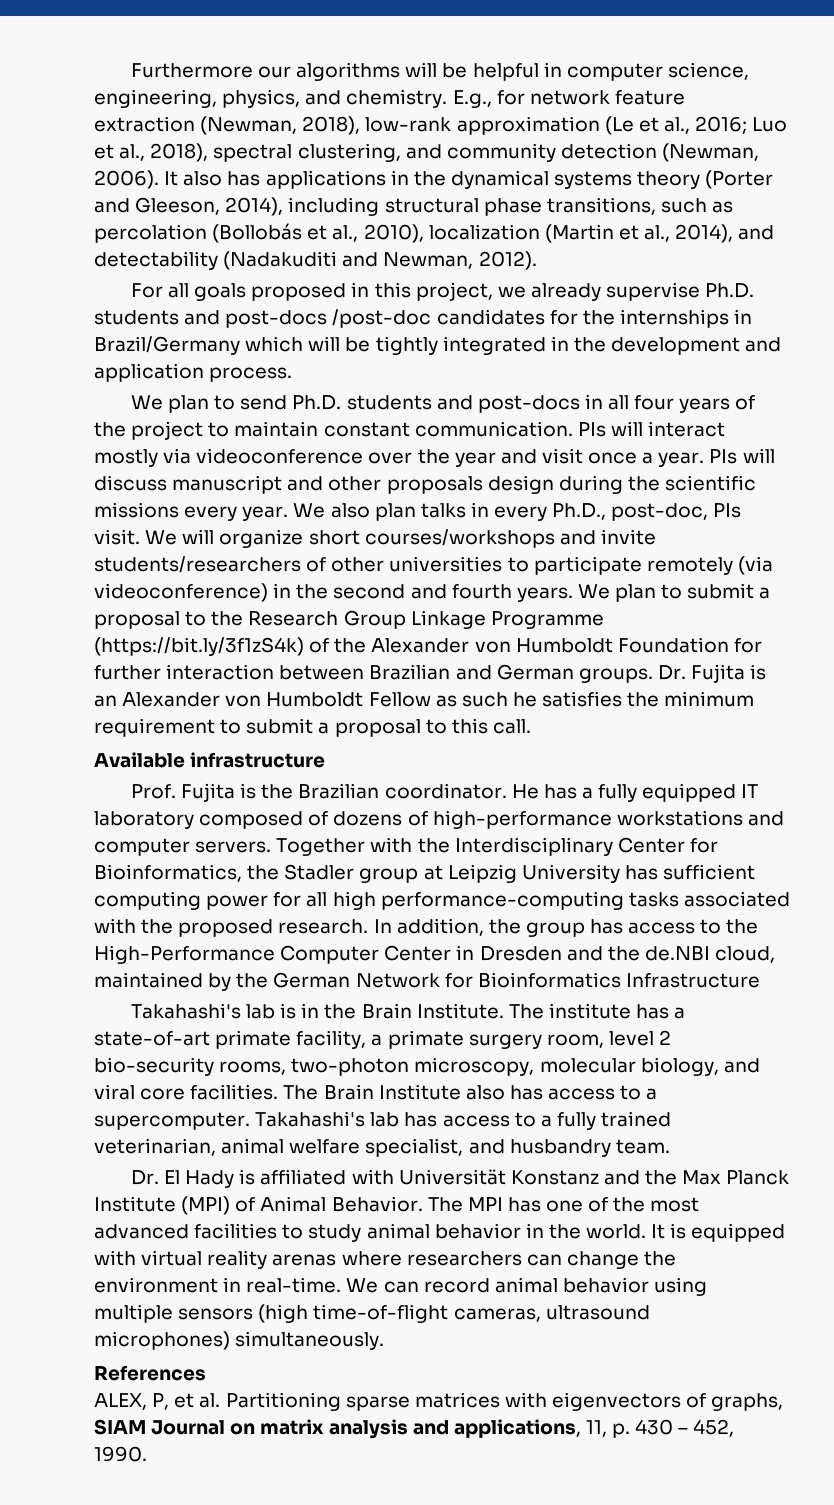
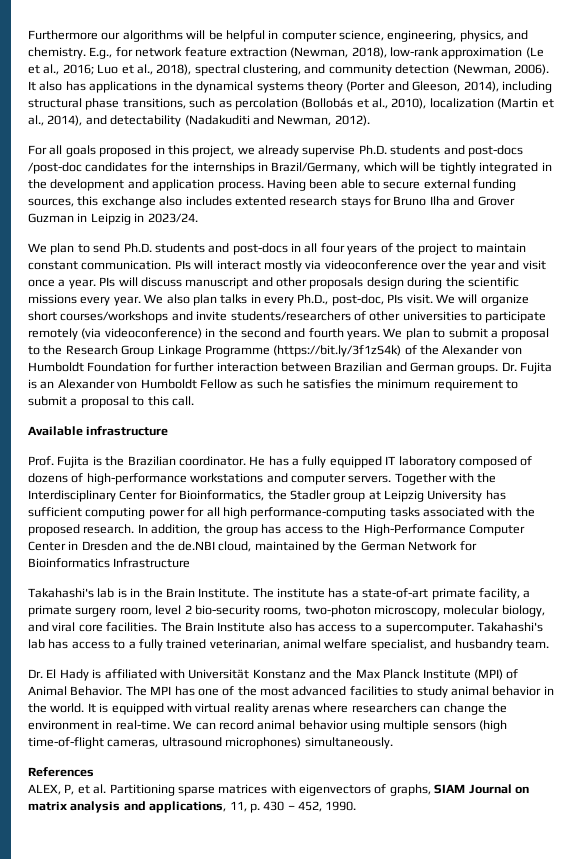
- For all goals proposed in this project, we already supervise Ph.D. students and post-docs /post-doc candidates for the internships in Brazil/Germany which will be tightly integrated in the development and application process.
+ For all goals proposed in this project, we already supervise Ph.D. students and post-docs /post-doc candidates for the internships in Brazil/Germany, which will be tightly integrated in the development and application process. Having been able to secure external funding sources, this exchange also includes extented research stays for Bruno Ilha and Grover Guzman in Leipzig in 2023/24.

